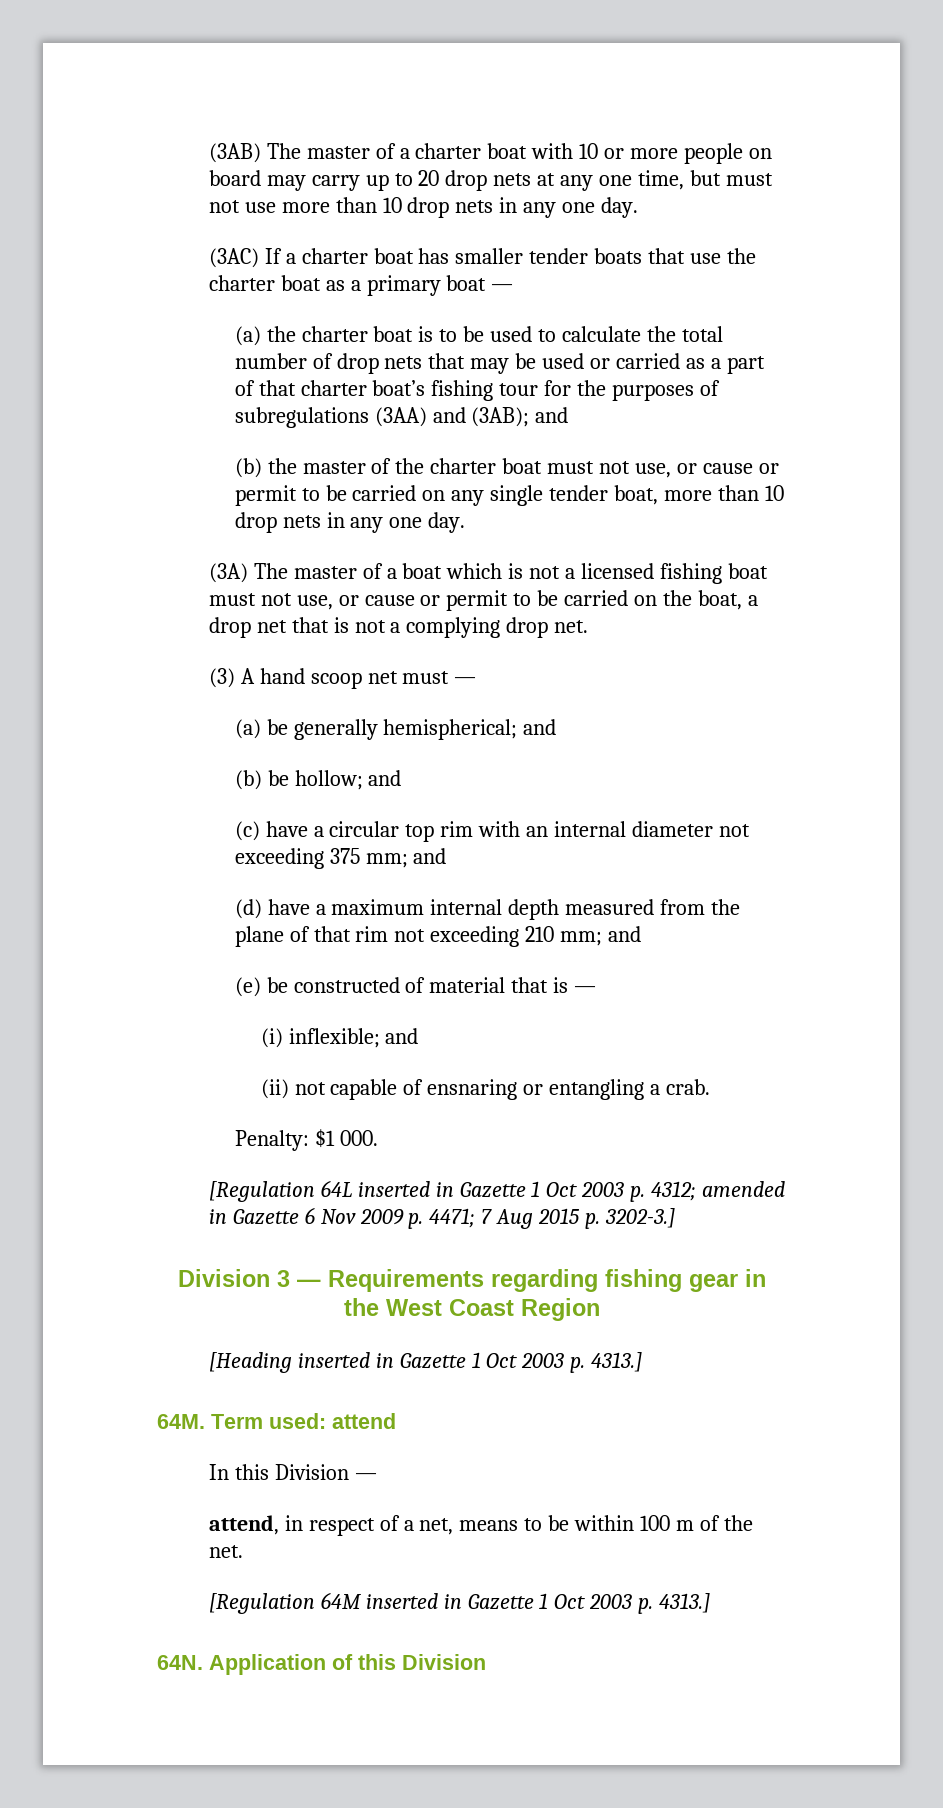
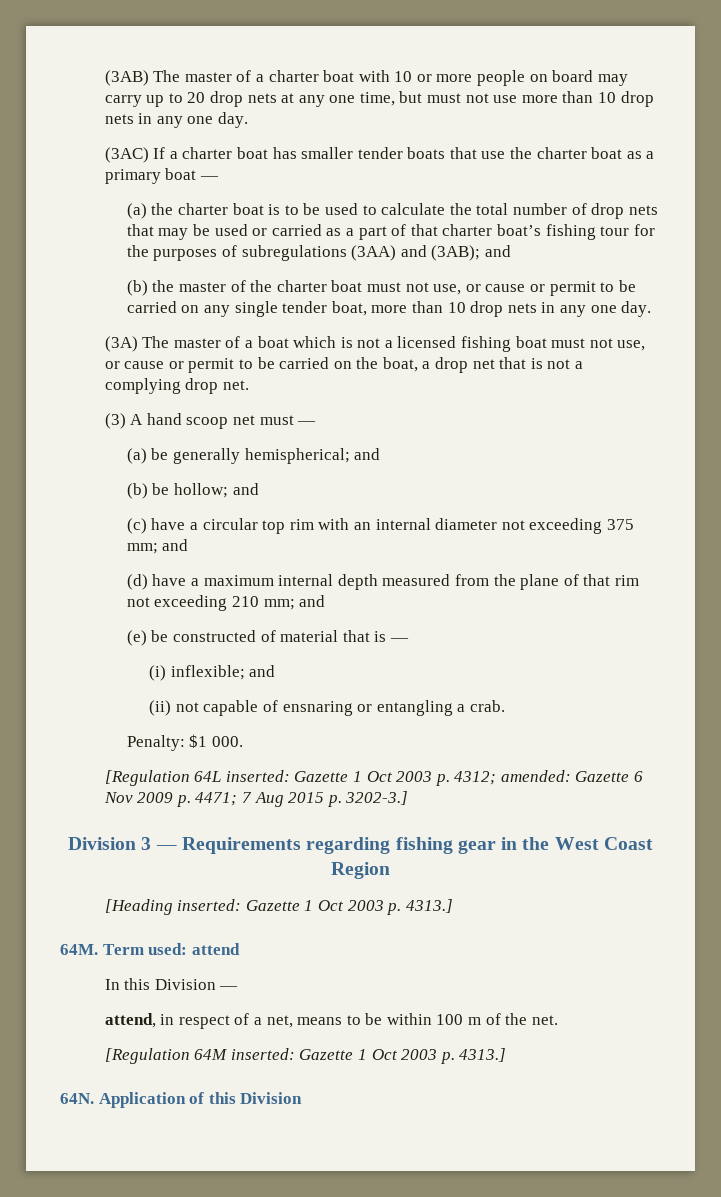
- [Regulation 64L inserted in Gazette 1 Oct 2003 p. 4312; amended in Gazette 6 Nov 2009 p. 4471; 7 Aug 2015 p. 3202-3.]
+ [Regulation 64L inserted: Gazette 1 Oct 2003 p. 4312; amended: Gazette 6 Nov 2009 p. 4471; 7 Aug 2015 p. 3202-3.]
- [Heading inserted in Gazette 1 Oct 2003 p. 4313.]
+ [Heading inserted: Gazette 1 Oct 2003 p. 4313.]
- [Regulation 64M inserted in Gazette 1 Oct 2003 p. 4313.]
+ [Regulation 64M inserted: Gazette 1 Oct 2003 p. 4313.]

